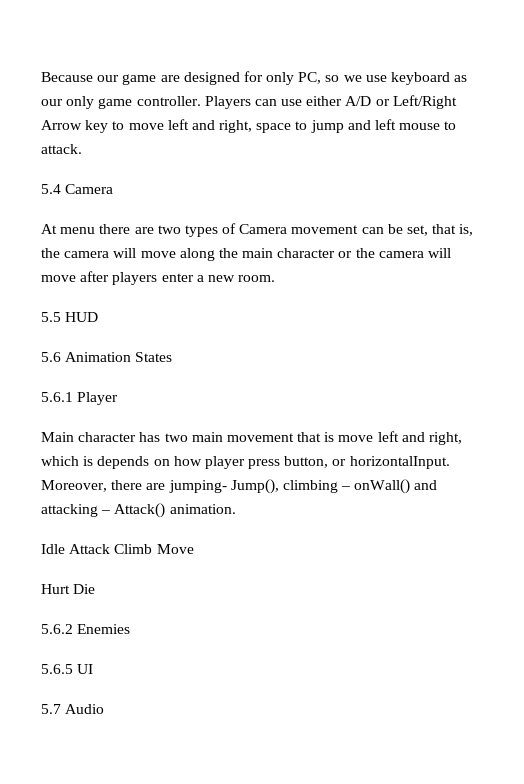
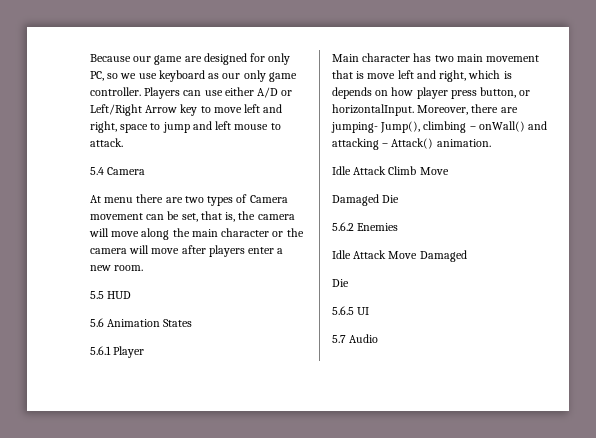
- Hurt Die
+ Damaged Die
+ Idle Attack Move Damaged
+ Die

